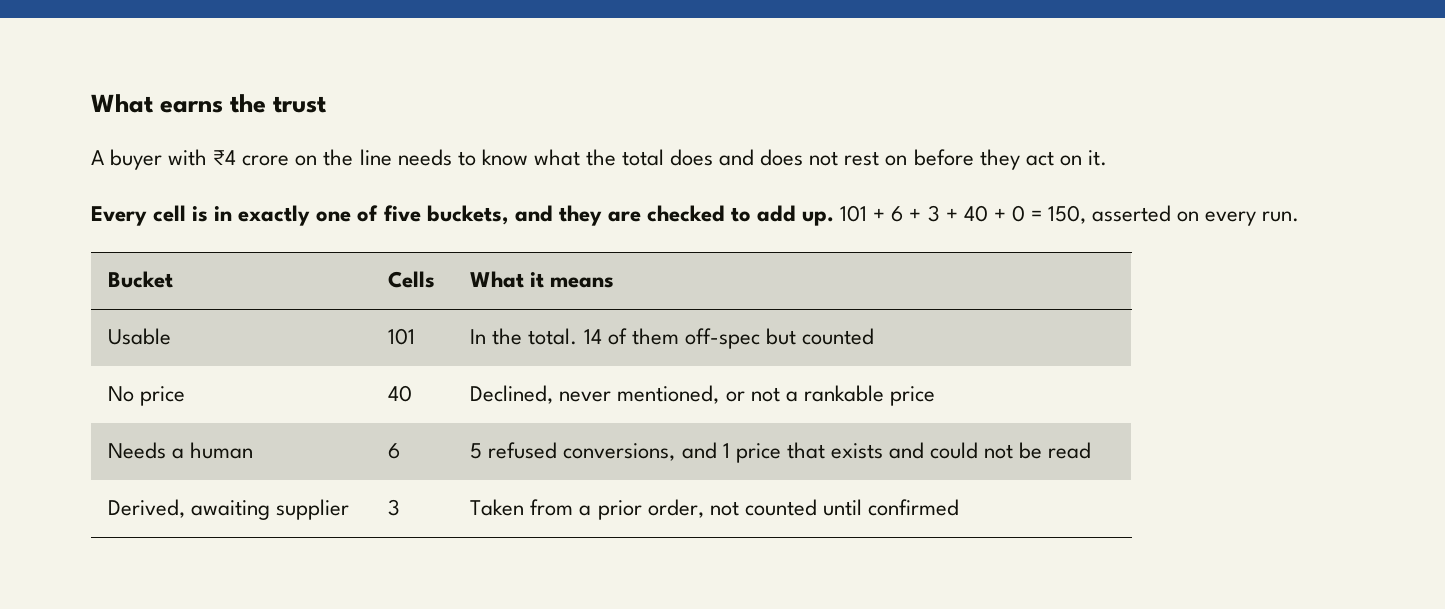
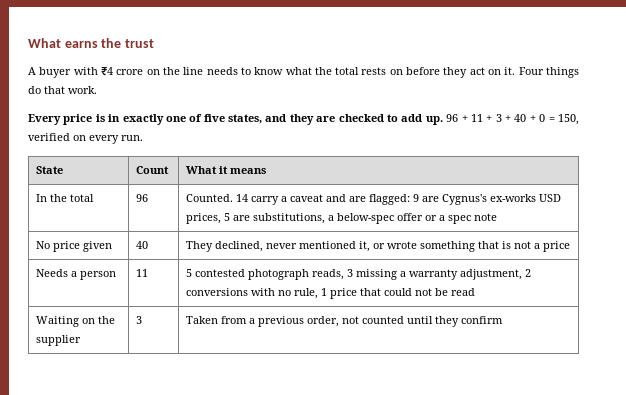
- A buyer with ₹4 crore on the line needs to know what the total does and does not rest on before they act on it.
+ A buyer with ₹4 crore on the line needs to know what the total rests on before they act on it. Four things do that work.
- Every cell is in exactly one of five buckets, and they are checked to add up.
+ Every price is in exactly one of five states, and they are checked to add up.
- 101 + 6 + 3 + 40 + 0 = 150, asserted on every run.
+ 96 + 11 + 3 + 40 + 0 = 150, verified on every run.
- Bucket | Cells | What it means
+ State | Count | What it means
- Usable | 101 | In the total. 14 of them off-spec but counted
+ In the total | 96 | Counted. 14 carry a caveat and are flagged: 9 are Cygnus's ex-works USD prices, 5 are substitutions, a below-spec offer or a spec note
- No price | 40 | Declined, never mentioned, or not a rankable price
+ No price given | 40 | They declined, never mentioned it, or wrote something that is not a price
- Needs a human | 6 | 5 refused conversions, and 1 price that exists and could not be read
+ Needs a person | 11 | 5 contested photograph reads, 3 missing a warranty adjustment, 2 conversions with no rule, 1 price that could not be read
- Derived, awaiting supplier | 3 | Taken from a prior order, not counted until confirmed
+ Waiting on the supplier | 3 | Taken from a previous order, not counted until they confirm

